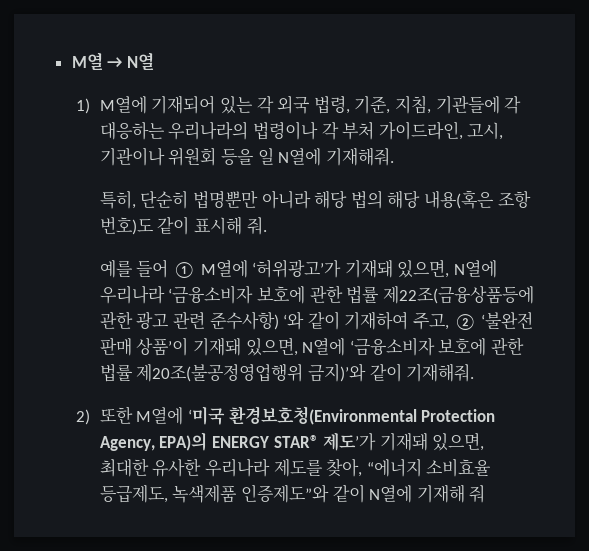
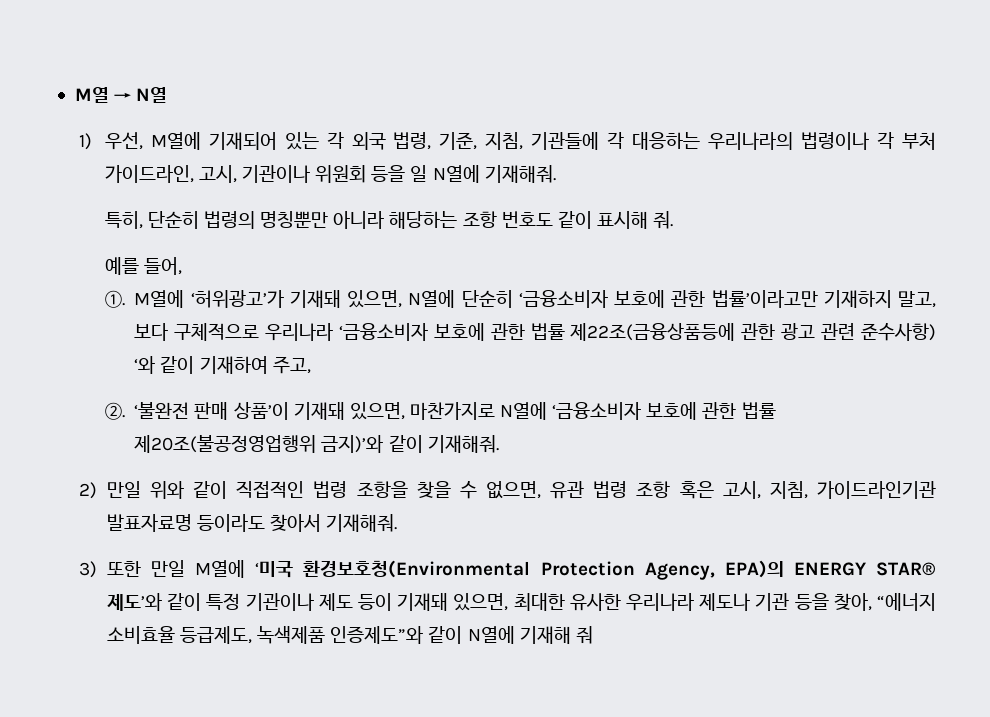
- 1) M열에 기재되어 있는 각 외국 법령, 기준, 지침, 기관들에 각 대응하는 우리나라의 법령이나 각 부처 가이드라인, 고시, 기관이나 위원회 등을 일 N열에 기재해줘.
+ 1) 우선, M열에 기재되어 있는 각 외국 법령, 기준, 지침, 기관들에 각 대응하는 우리나라의 법령이나 각 부처 가이드라인, 고시, 기관이나 위원회 등을 일 N열에 기재해줘.
- 특히, 단순히 법명뿐만 아니라 해당 법의 해당 내용(혹은 조항 번호)도 같이 표시해 줘.
+ 특히, 단순히 법령의 명칭뿐만 아니라 해당하는 조항 번호도 같이 표시해 줘.
- 예를 들어 ① M열에 ‘허위광고’가 기재돼 있으면, N열에 우리나라 ‘금융소비자 보호에 관한 법률 제22조(금융상품등에 관한 광고 관련 준수사항) ‘와 같이 기재하여 주고, ② ‘불완전 판매 상품’이 기재돼 있으면, N열에 ‘금융소비자 보호에 관한 법률 제20조(불공정영업행위 금지)’와 같이 기재해줘.
+ 예를 들어,
+ ①. M열에 ‘허위광고’가 기재돼 있으면, N열에 단순히 ‘금융소비자 보호에 관한 법률’이라고만 기재하지 말고, 보다 구체적으로 우리나라 ‘금융소비자 보호에 관한 법률 제22조(금융상품등에 관한 광고 관련 준수사항) ‘와 같이 기재하여 주고,
+ ②. ‘불완전 판매 상품’이 기재돼 있으면, 마찬가지로 N열에 ‘금융소비자 보호에 관한 법률 제20조(불공정영업행위 금지)’와 같이 기재해줘.
- 2) 또한 M열에 ‘미국 환경보호청(Environmental Protection Agency, EPA)의 ENERGY STAR® 제도’가 기재돼 있으면, 최대한 유사한 우리나라 제도를 찾아, “에너지 소비효율 등급제도, 녹색제품 인증제도”와 같이 N열에 기재해 줘
+ 2) 만일 위와 같이 직접적인 법령 조항을 찾을 수 없으면, 유관 법령 조항 혹은 고시, 지침, 가이드라인기관 발표자료명 등이라도 찾아서 기재해줘.
+ 3) 또한 만일 M열에 ‘미국 환경보호청(Environmental Protection Agency, EPA)의 ENERGY STAR® 제도’와 같이 특정 기관이나 제도 등이 기재돼 있으면, 최대한 유사한 우리나라 제도나 기관 등을 찾아, “에너지 소비효율 등급제도, 녹색제품 인증제도”와 같이 N열에 기재해 줘

